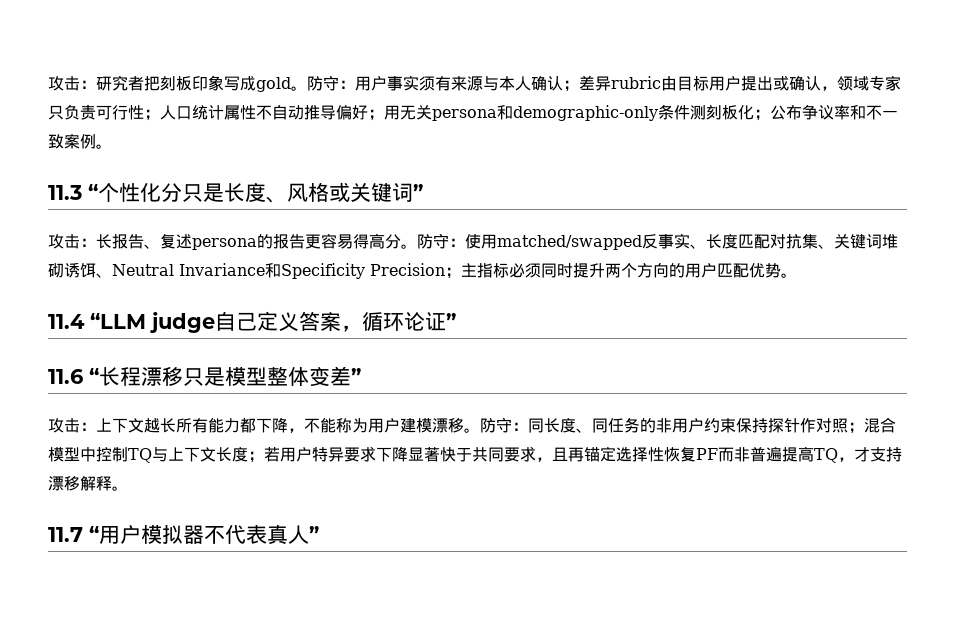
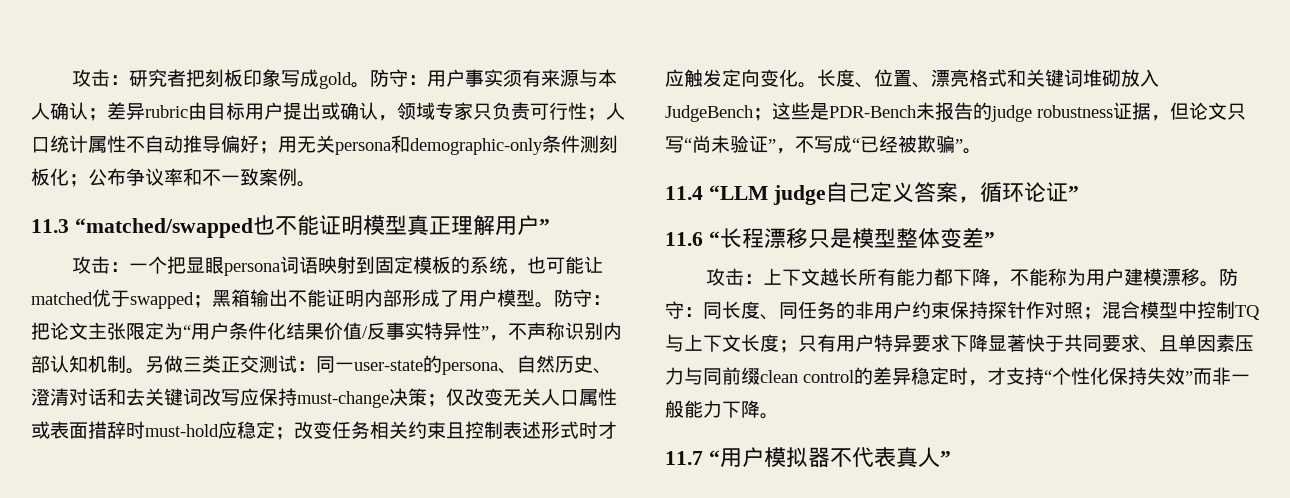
- 11.3 “个性化分只是长度、风格或关键词”
- 攻击：长报告、复述persona的报告更容易得高分。防守：使用matched/swapped反事实、长度匹配对抗集、关键词堆砌诱饵、Neutral Invariance和Specificity Precision；主指标必须同时提升两个方向的用户匹配优势。
+ 11.3 “matched/swapped也不能证明模型真正理解用户”
+ 攻击：一个把显眼persona词语映射到固定模板的系统，也可能让matched优于swapped；黑箱输出不能证明内部形成了用户模型。防守：把论文主张限定为“用户条件化结果价值/反事实特异性”，不声称识别内部认知机制。另做三类正交测试：同一user-state的persona、自然历史、澄清对话和去关键词改写应保持must-change决策；仅改变无关人口属性或表面措辞时must-hold应稳定；改变任务相关约束且控制表述形式时才应触发定向变化。长度、位置、漂亮格式和关键词堆砌放入JudgeBench；这些是PDR-Bench未报告的judge robustness证据，但论文只写“尚未验证”，不写成“已经被欺骗”。
- 防守：同长度、同任务的非用户约束保持探针作对照；混合模型中控制TQ与上下文长度；若用户特异要求下降显著快于共同要求，且再锚定选择性恢复PF而非普遍提高TQ，才支持漂移解释。
+ 防守：同长度、同任务的非用户约束保持探针作对照；混合模型中控制TQ与上下文长度；只有用户特异要求下降显著快于共同要求、且单因素压力与同前缀clean control的差异稳定时，才支持“个性化保持失效”而非一般能力下降。

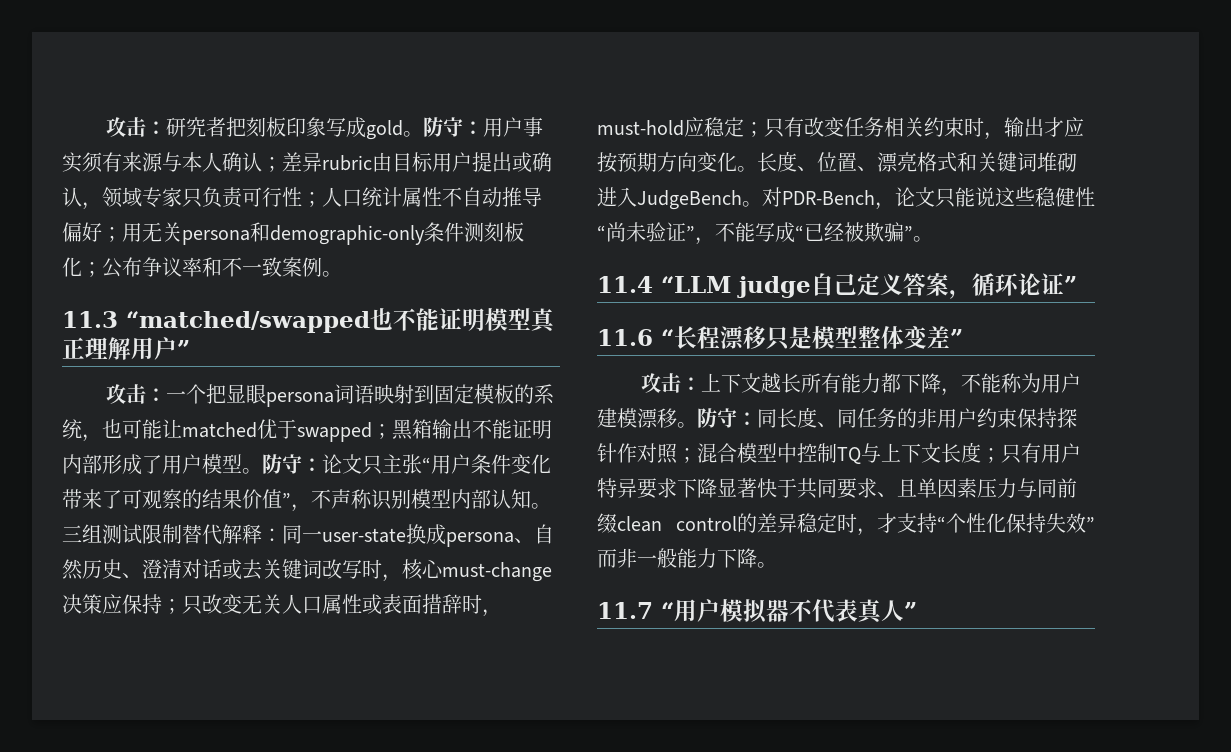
- 防守：把论文主张限定为“用户条件化结果价值/反事实特异性”，不声称识别内部认知机制。另做三类正交测试：同一user-state的persona、自然历史、澄清对话和去关键词改写应保持must-change决策；仅改变无关人口属性或表面措辞时must-hold应稳定；改变任务相关约束且控制表述形式时才应触发定向变化。
+ 防守：论文只主张“用户条件变化带来了可观察的结果价值”，不声称识别模型内部认知。三组测试限制替代解释：同一user-state换成persona、自然历史、澄清对话或去关键词改写时，核心must-change决策应保持；只改变无关人口属性或表面措辞时，must-hold应稳定；只有改变任务相关约束时，输出才应按预期方向变化。
- 长度、位置、漂亮格式和关键词堆砌放入JudgeBench；这些是PDR-Bench未报告的judge robustness证据，但论文只写“尚未验证”，不写成“已经被欺骗”。
+ 长度、位置、漂亮格式和关键词堆砌进入JudgeBench。对PDR-Bench，论文只能说这些稳健性“尚未验证”，不能写成“已经被欺骗”。

